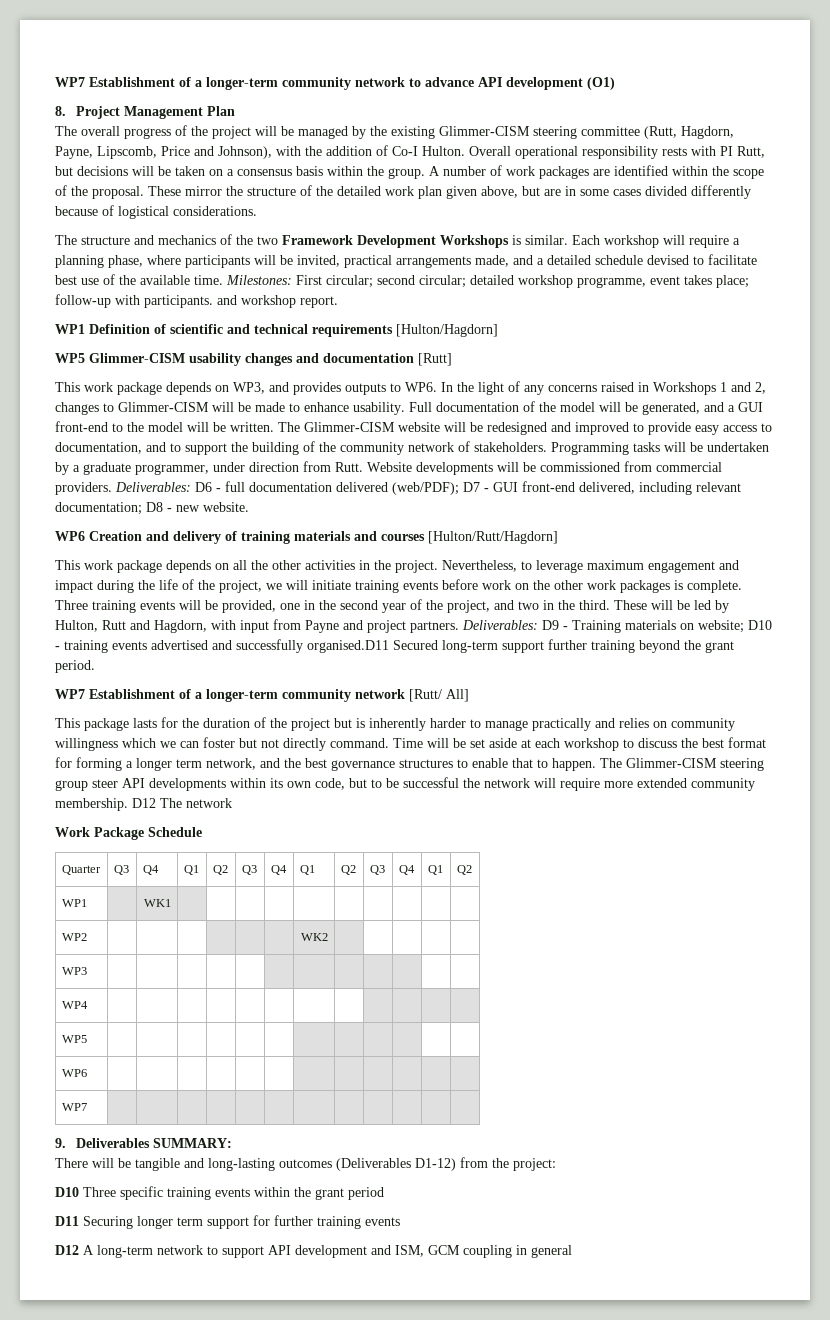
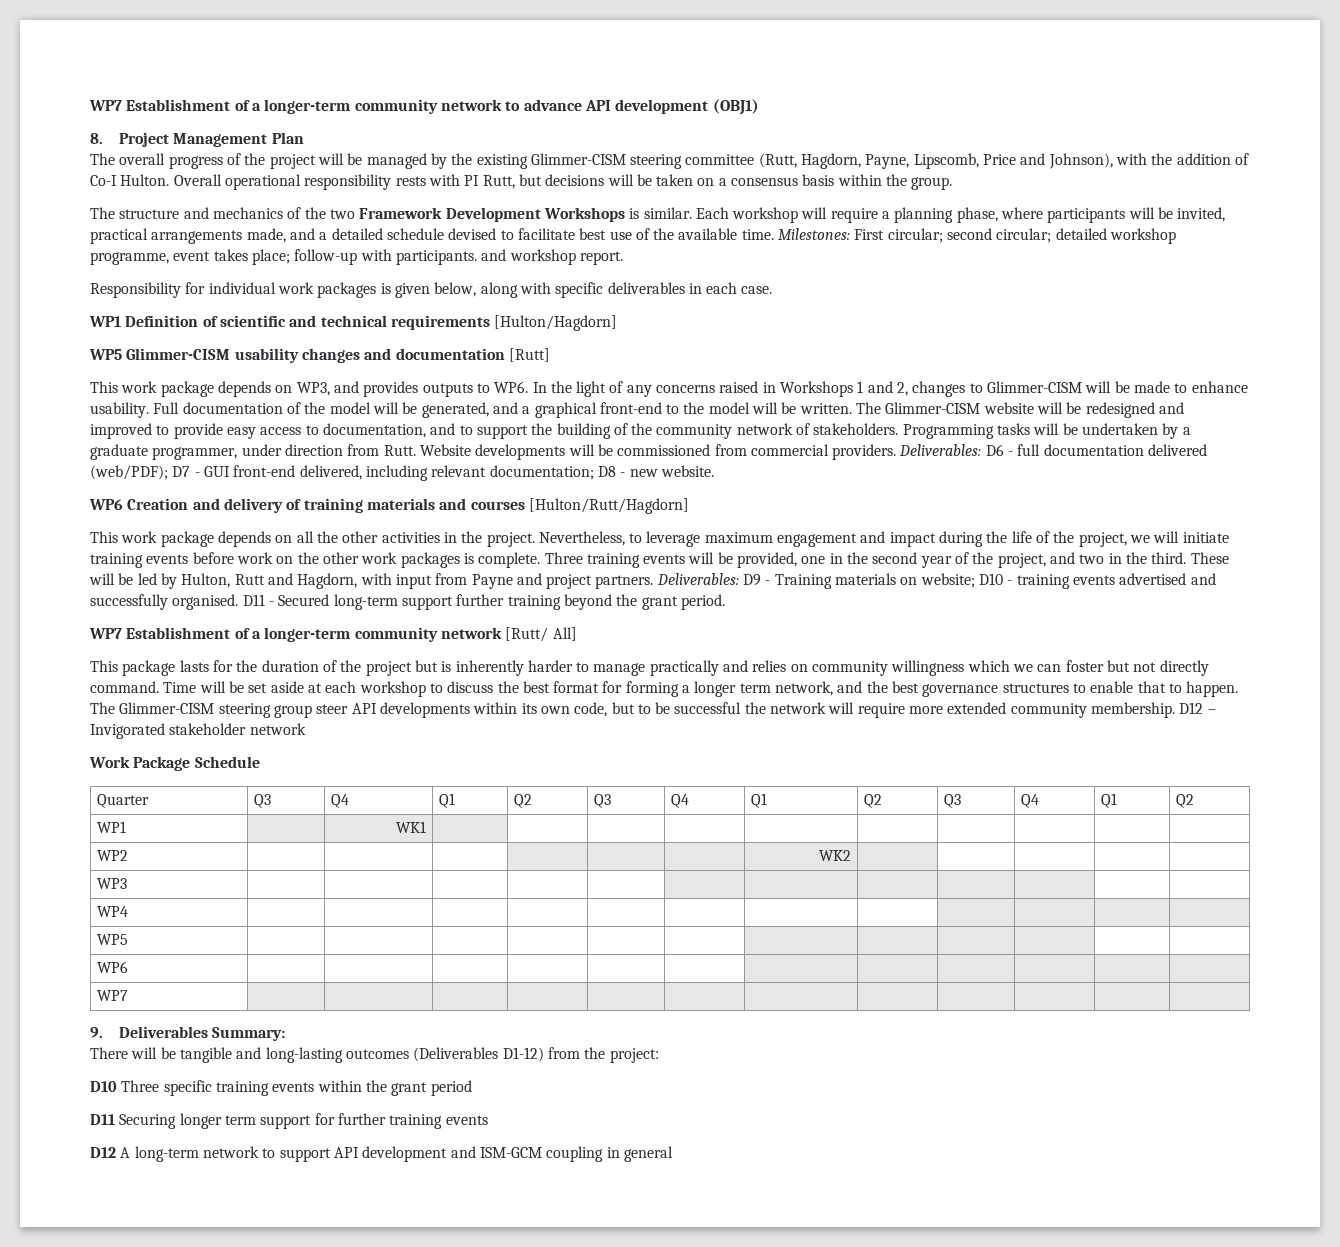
- WP7 Establishment of a longer-term community network to advance API development (O1)
+ WP7 Establishment of a longer-term community network to advance API development (OBJ1)
- A number of work packages are identified within the scope of the proposal. These mirror the structure of the detailed work plan given above, but are in some cases divided differently because of logistical considerations.
+ Responsibility for individual work packages is given below, along with specific deliverables in each case.
- Full documentation of the model will be generated, and a GUI front-end to the model will be written.
+ Full documentation of the model will be generated, and a graphical front-end to the model will be written.
- Deliverables: D9 - Training materials on website; D10 - training events advertised and successfully organised.D11 Secured long-term support further training beyond the grant period.
+ Deliverables: D9 - Training materials on website; D10 - training events advertised and successfully organised. D11 - Secured long-term support further training beyond the grant period.
- D12 The network
+ D12 – Invigorated stakeholder network
- 9. Deliverables SUMMARY:
+ 9. Deliverables Summary:
- D12 A long-term network to support API development and ISM, GCM coupling in general
+ D12 A long-term network to support API development and ISM-GCM coupling in general

